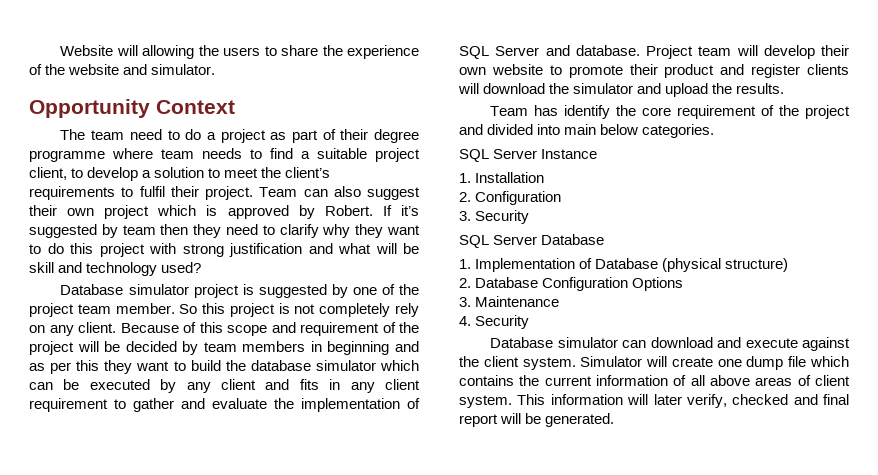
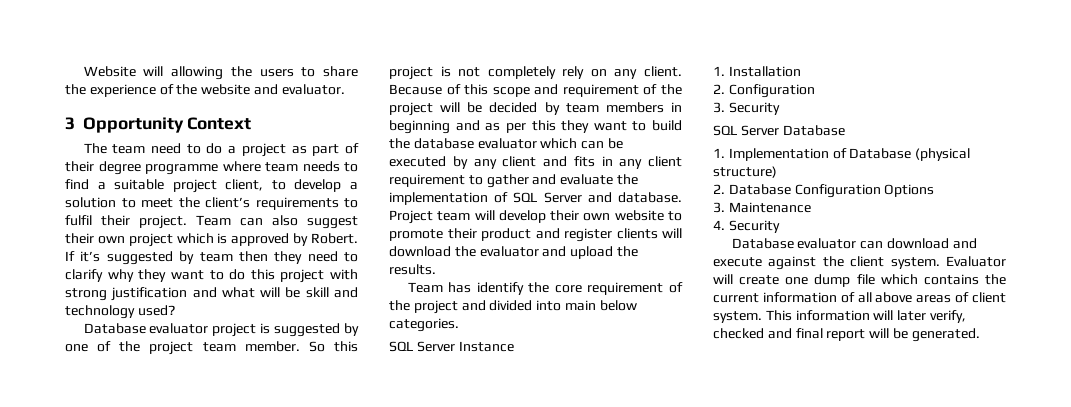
- Website will allowing the users to share the experience of the website and simulator.
- Opportunity Context
+ Website will allowing the users to share the experience of the website and evaluator.
+ 3 Opportunity Context
- Database simulator project is suggested by one of the project team member.
+ Database evaluator project is suggested by one of the project team member.
- Because of this scope and requirement of the project will be decided by team members in beginning and as per this they want to build the database simulator which can be executed by any client and fits in any client requirement to gather and evaluate the implementation of SQL Server and database.
+ Because of this scope and requirement of the project will be decided by team members in beginning and as per this they want to build the database evaluator which can be executed by any client and fits in any client requirement to gather and evaluate the implementation of SQL Server and database.
- Project team will develop their own website to promote their product and register clients will download the simulator and upload the results.
+ Project team will develop their own website to promote their product and register clients will download the evaluator and upload the results.
- Database simulator can download and execute against the client system.
+ Database evaluator can download and execute against the client system.
- Simulator will create one dump file which contains the current information of all above areas of client system.
+ Evaluator will create one dump file which contains the current information of all above areas of client system.

